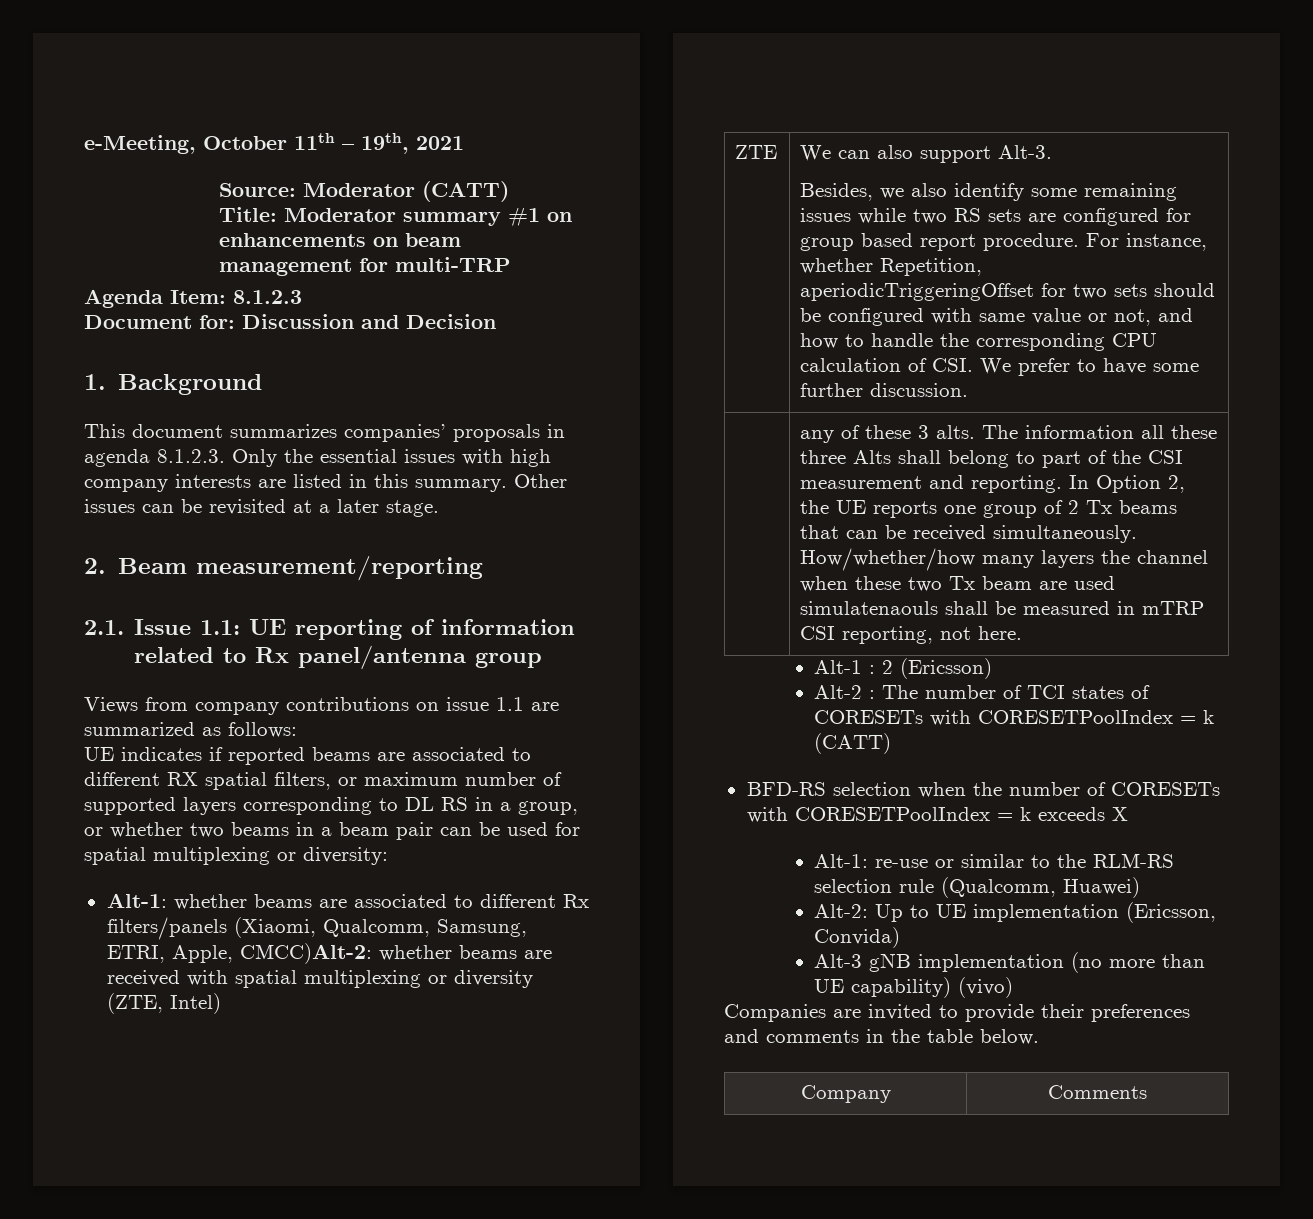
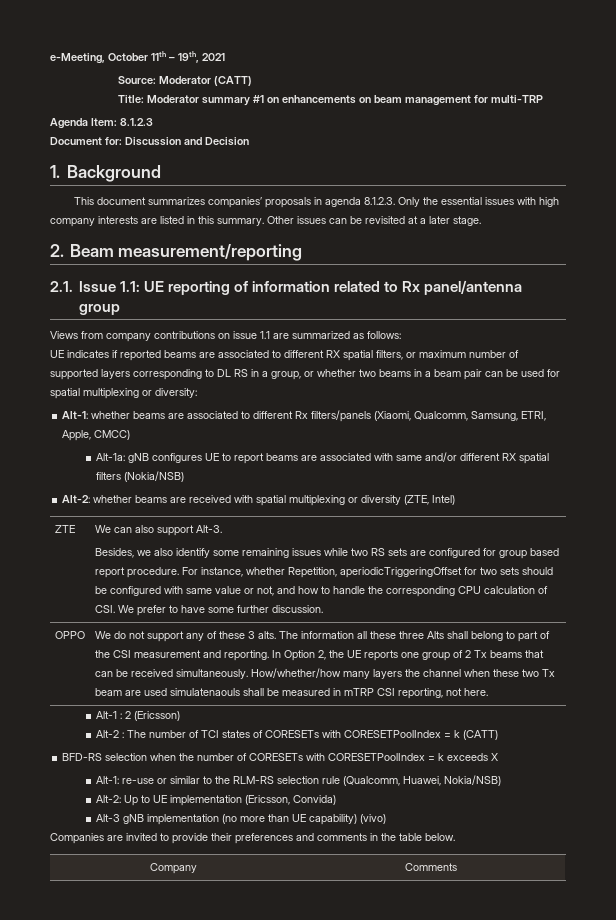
- Alt-1: whether beams are associated to different Rx filters/panels (Xiaomi, Qualcomm, Samsung, ETRI, Apple, CMCC)Alt-2: whether beams are received with spatial multiplexing or diversity (ZTE, Intel)
+ Alt-1: whether beams are associated to different Rx filters/panels (Xiaomi, Qualcomm, Samsung, ETRI, Apple, CMCC)
+ Alt-1a: gNB configures UE to report beams are associated with same and/or different RX spatial filters (Nokia/NSB)
+ Alt-2: whether beams are received with spatial multiplexing or diversity (ZTE, Intel)
- any of these 3 alts.
+ OPPO | We do not support any of these 3 alts.
- Alt-1: re-use or similar to the RLM-RS selection rule (Qualcomm, Huawei)
+ Alt-1: re-use or similar to the RLM-RS selection rule (Qualcomm, Huawei, Nokia/NSB)

